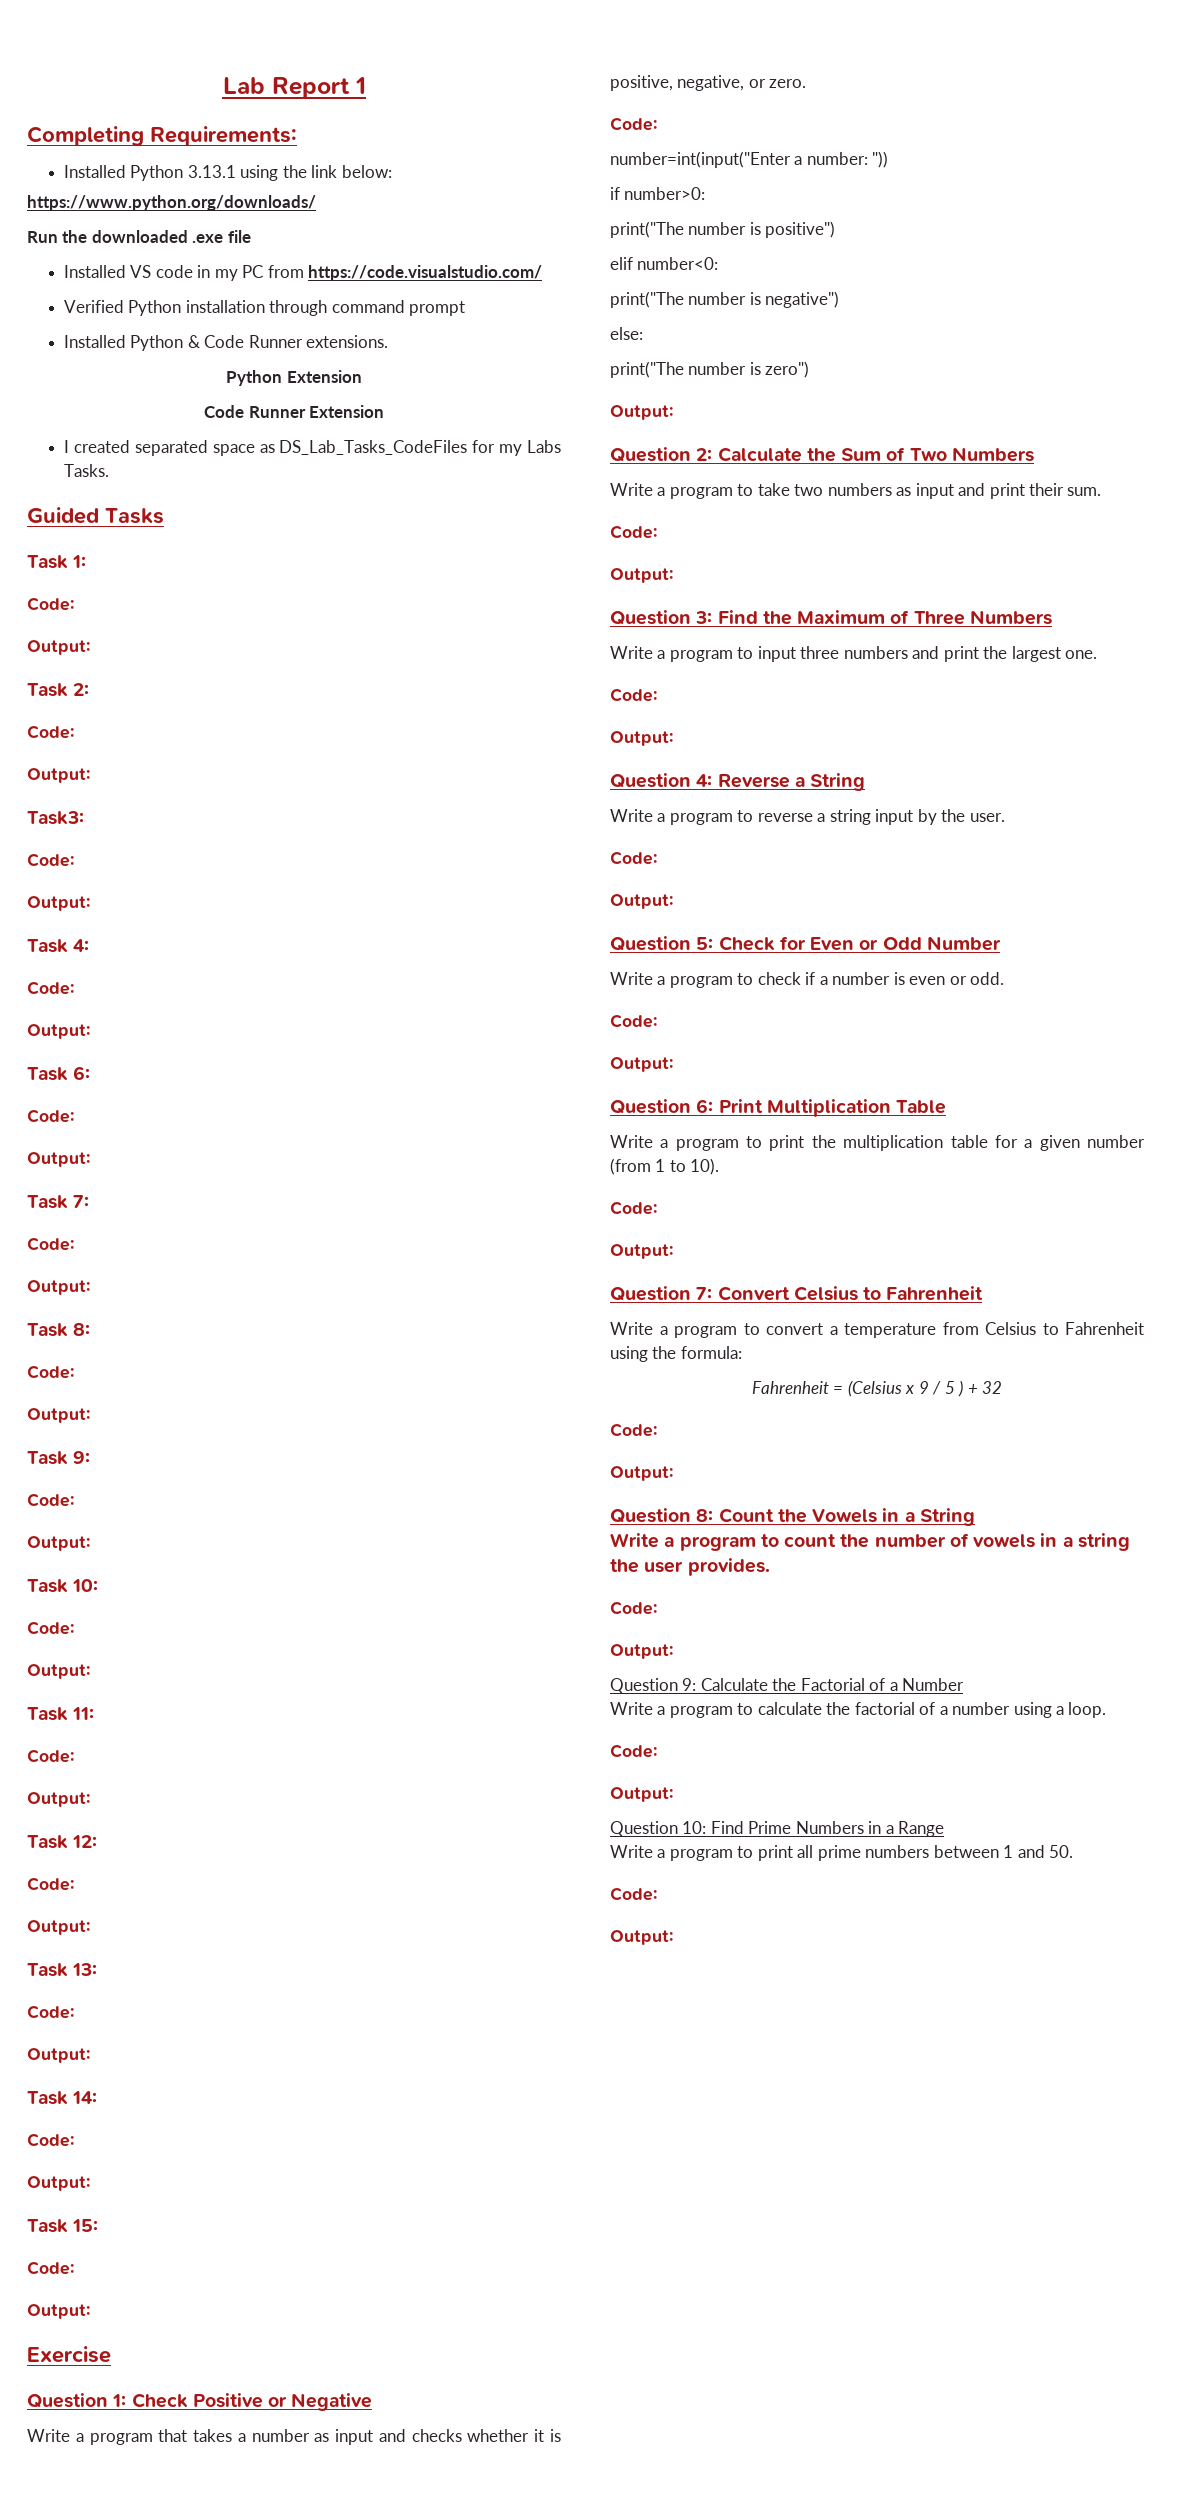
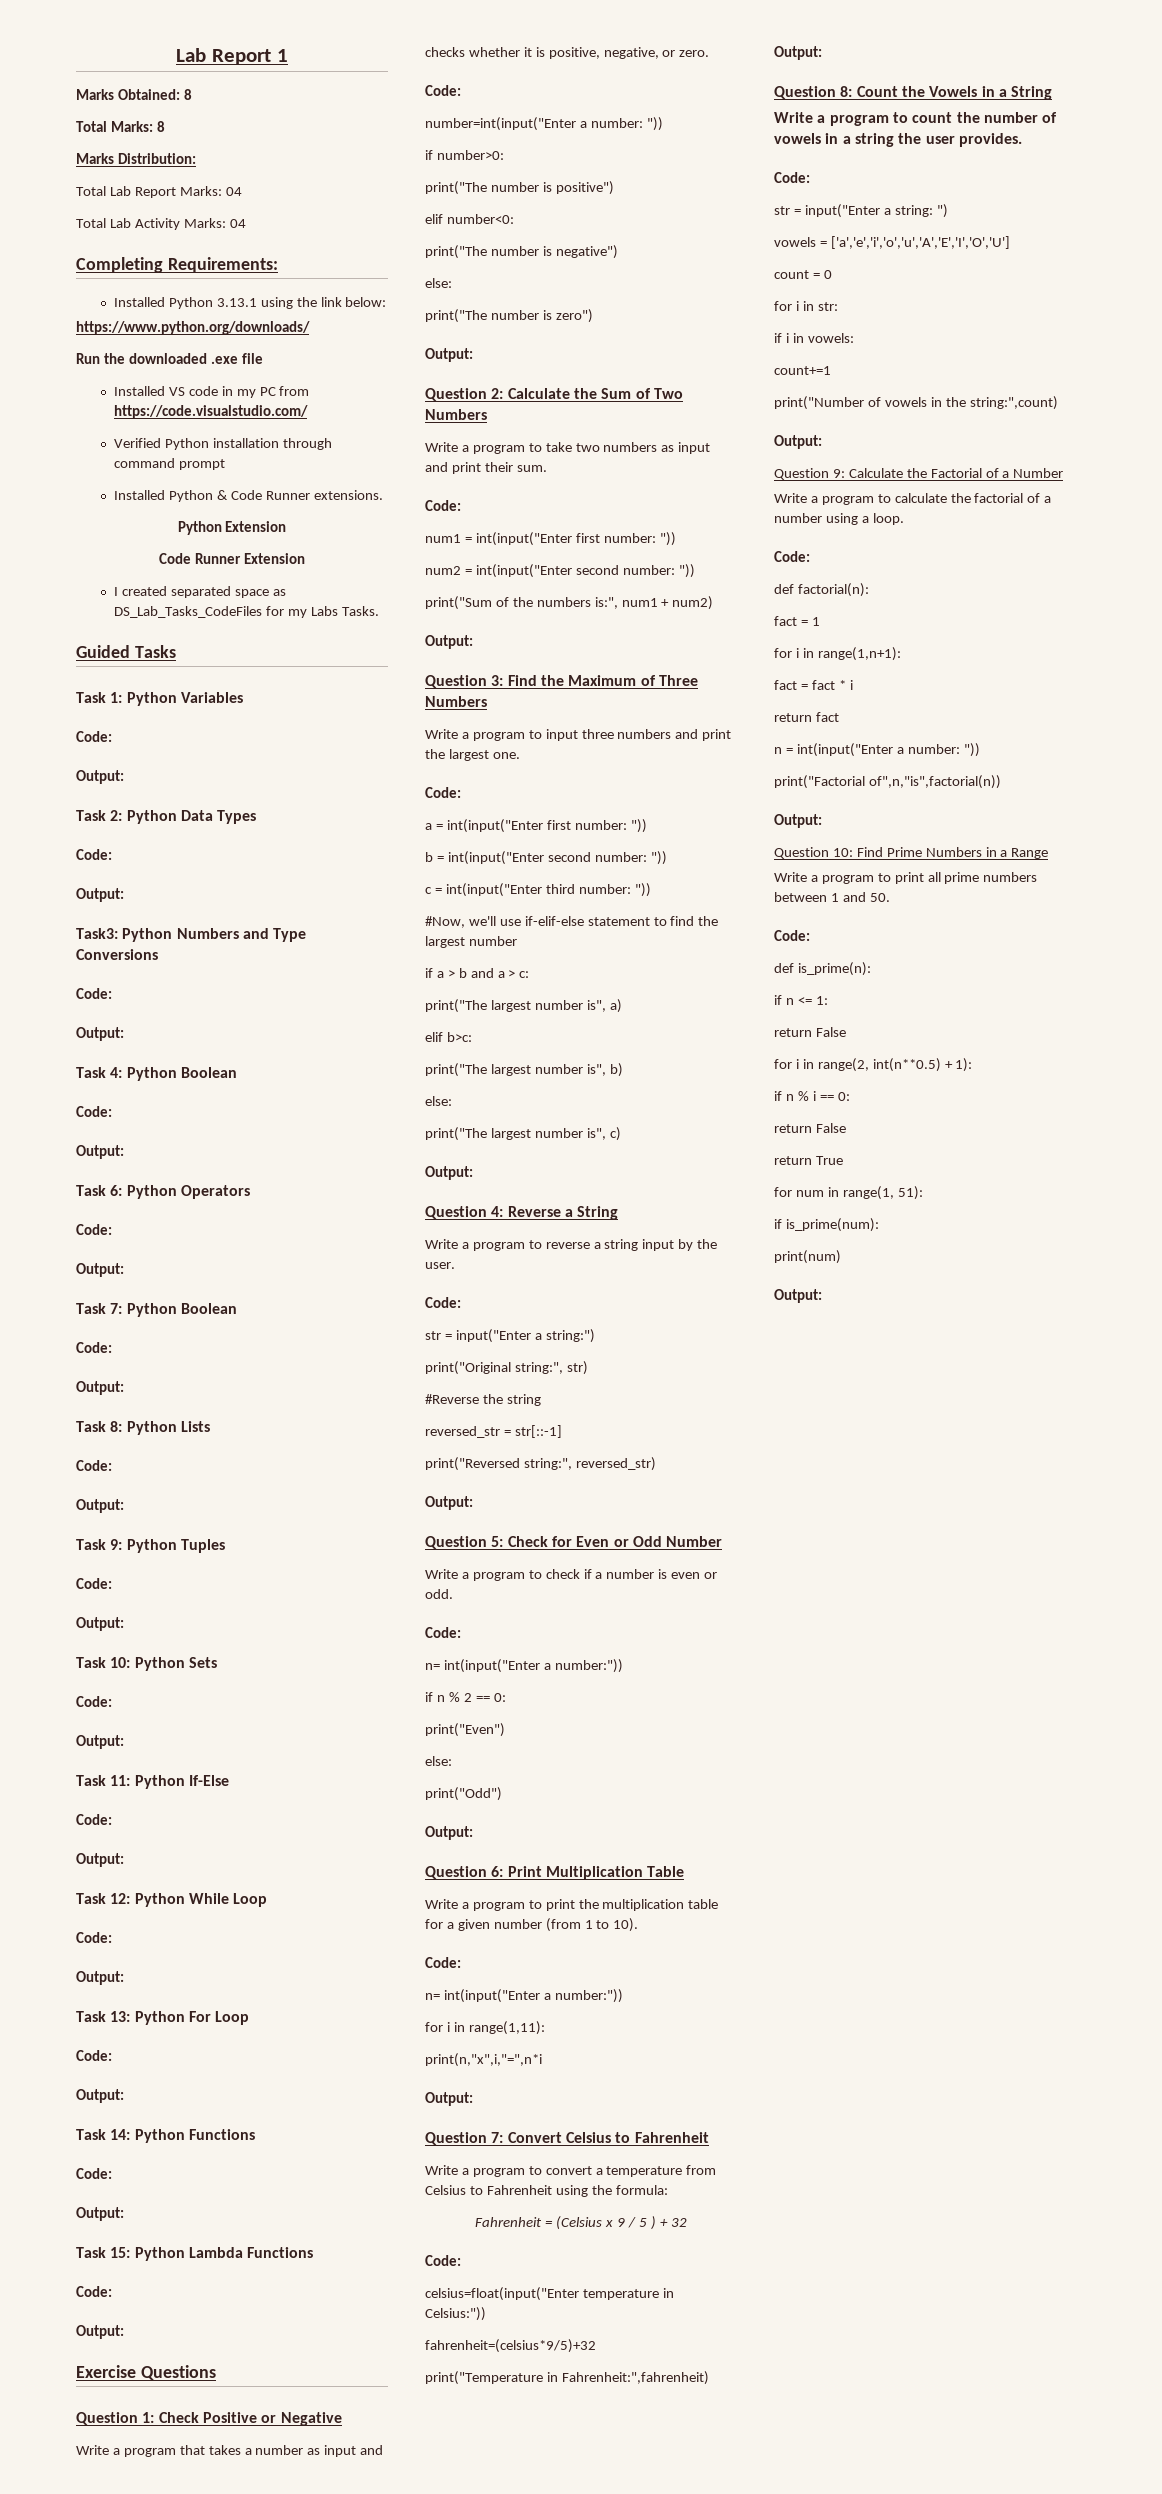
+ Marks Obtained: 8
+ Total Marks: 8
+ Marks Distribution:
+ Total Lab Report Marks: 04
+ Total Lab Activity Marks: 04
- Task 1:
+ Task 1: Python Variables
- Task 2:
+ Task 2: Python Data Types
- Task3:
+ Task3: Python Numbers and Type Conversions
- Task 4:
+ Task 4: Python Boolean
- Task 6:
+ Task 6: Python Operators
- Task 7:
+ Task 7: Python Boolean
- Task 8:
+ Task 8: Python Lists
- Task 9:
+ Task 9: Python Tuples
- Task 10:
+ Task 10: Python Sets
- Task 11:
+ Task 11: Python If-Else
- Task 12:
+ Task 12: Python While Loop
- Task 13:
+ Task 13: Python For Loop
- Task 14:
+ Task 14: Python Functions
- Task 15:
+ Task 15: Python Lambda Functions
- Exercise
+ Exercise Questions
+ num1 = int(input("Enter first number: "))
+ num2 = int(input("Enter second number: "))
+ print("Sum of the numbers is:", num1 + num2)
+ a = int(input("Enter first number: "))
+ b = int(input("Enter second number: "))
+ c = int(input("Enter third number: "))
+ #Now, we'll use if-elif-else statement to find the largest number
+ if a > b and a > c:
+ print("The largest number is", a)
+ elif b>c:
+ print("The largest number is", b)
+ else:
+ print("The largest number is", c)
+ str = input("Enter a string:")
+ print("Original string:", str)
+ #Reverse the string
+ reversed_str = str[::-1]
+ print("Reversed string:", reversed_str)
  Write a program to check if a number is even or odd.
  Code:
+ n= int(input("Enter a number:"))
+ if n % 2 == 0:
+ print("Even")
+ else:
+ print("Odd")
  Write a program to print the multiplication table for a given number (from 1 to 10).
  Code:
+ n= int(input("Enter a number:"))
+ for i in range(1,11):
+ print(n,"x",i,"=",n*i
+ celsius=float(input("Enter temperature in Celsius:"))
+ fahrenheit=(celsius*9/5)+32
+ print("Temperature in Fahrenheit:",fahrenheit)
+ str = input("Enter a string: ")
+ vowels = ['a','e','i','o','u','A','E','I','O','U']
+ count = 0
+ for i in str:
+ if i in vowels:
+ count+=1
+ print("Number of vowels in the string:",count)
+ def factorial(n):
+ fact = 1
+ for i in range(1,n+1):
+ fact = fact * i
+ return fact
+ n = int(input("Enter a number: "))
+ print("Factorial of",n,"is",factorial(n))
+ def is_prime(n):
+ if n <= 1:
+ return False
+ for i in range(2, int(n**0.5) + 1):
+ if n % i == 0:
+ return False
+ return True
+ for num in range(1, 51):
+ if is_prime(num):
+ print(num)

